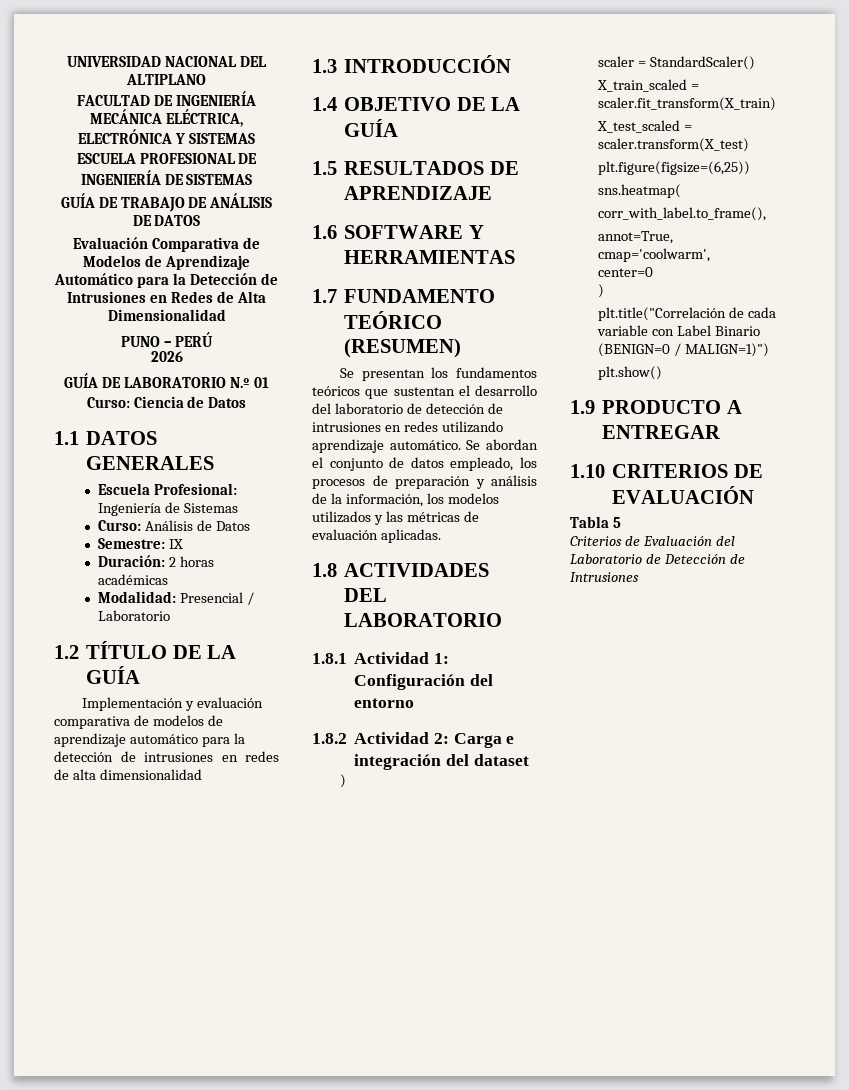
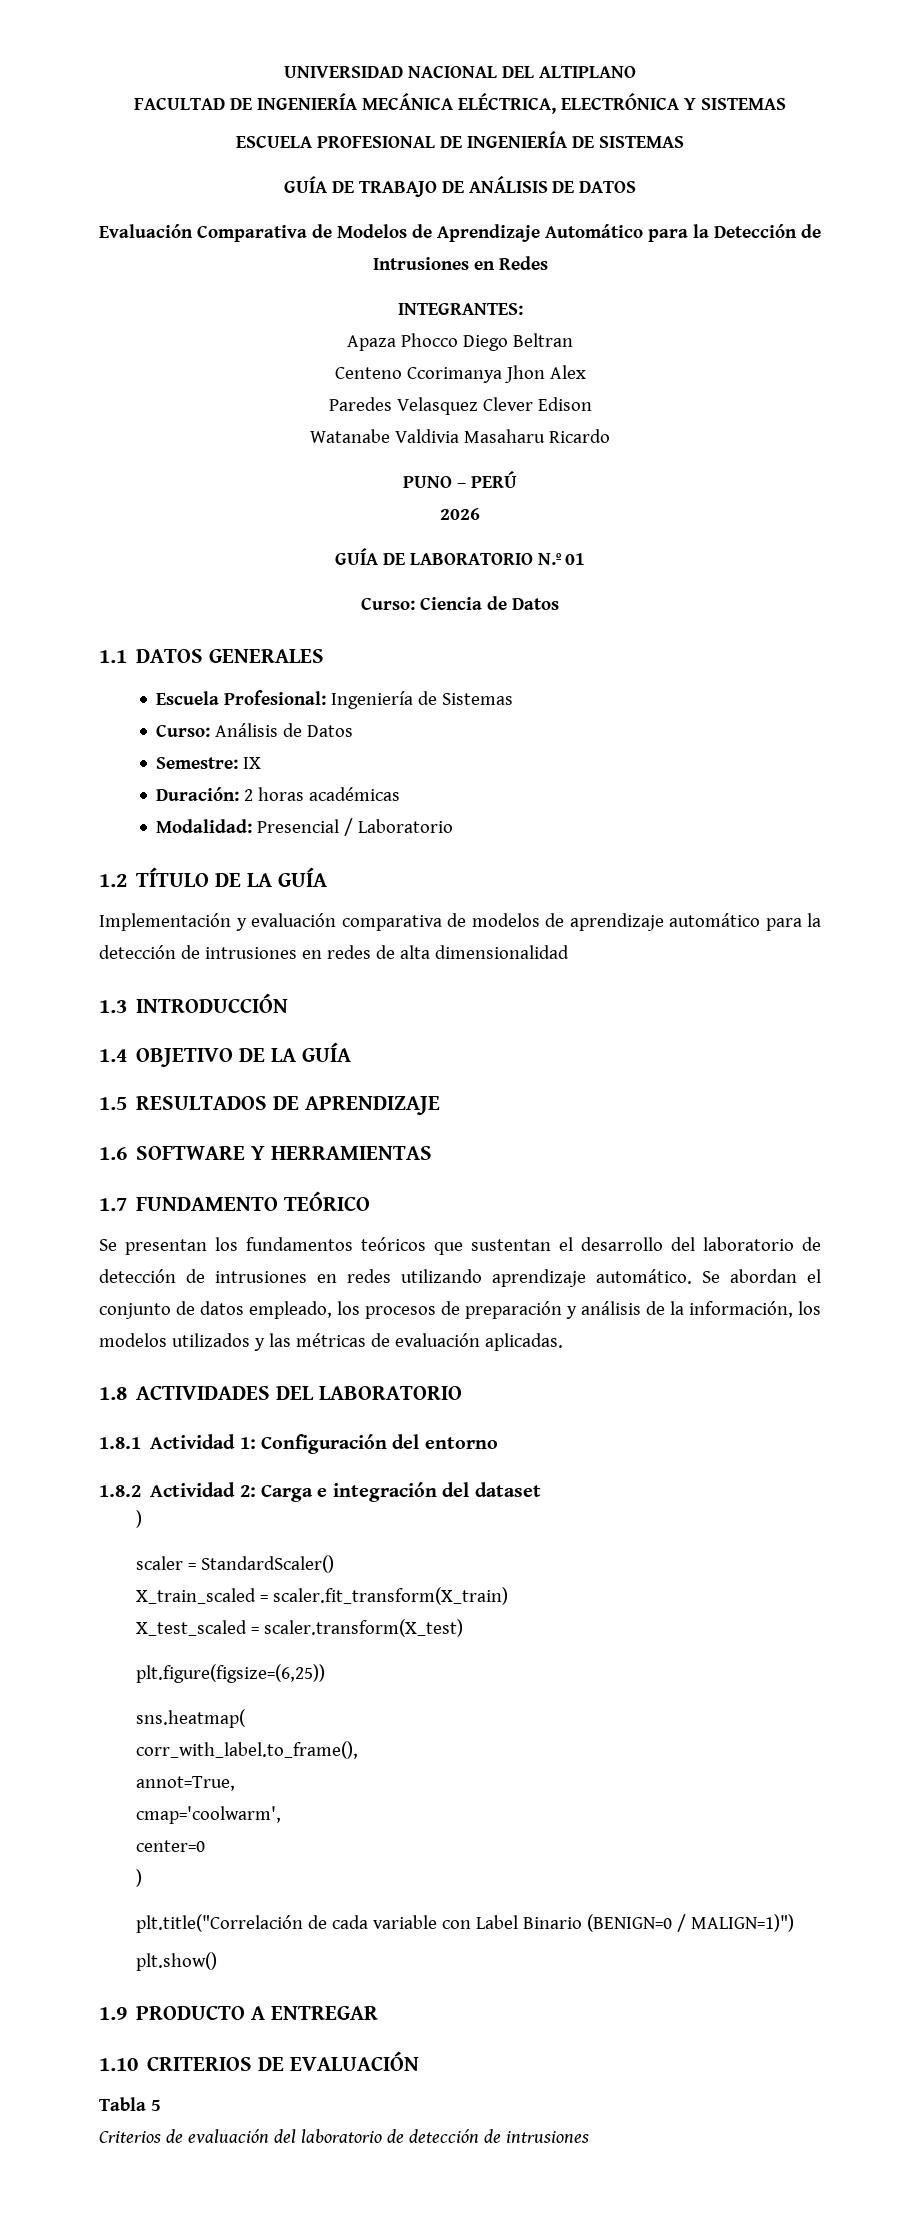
- Evaluación Comparativa de Modelos de Aprendizaje Automático para la Detección de Intrusiones en Redes de Alta Dimensionalidad
+ Evaluación Comparativa de Modelos de Aprendizaje Automático para la Detección de Intrusiones en Redes
+ INTEGRANTES:
+ Apaza Phocco Diego Beltran
+ Centeno Ccorimanya Jhon Alex
+ Paredes Velasquez Clever Edison
+ Watanabe Valdivia Masaharu Ricardo
- 1.7 FUNDAMENTO TEÓRICO (RESUMEN)
+ 1.7 FUNDAMENTO TEÓRICO
- Criterios de Evaluación del Laboratorio de Detección de Intrusiones
+ Criterios de evaluación del laboratorio de detección de intrusiones

